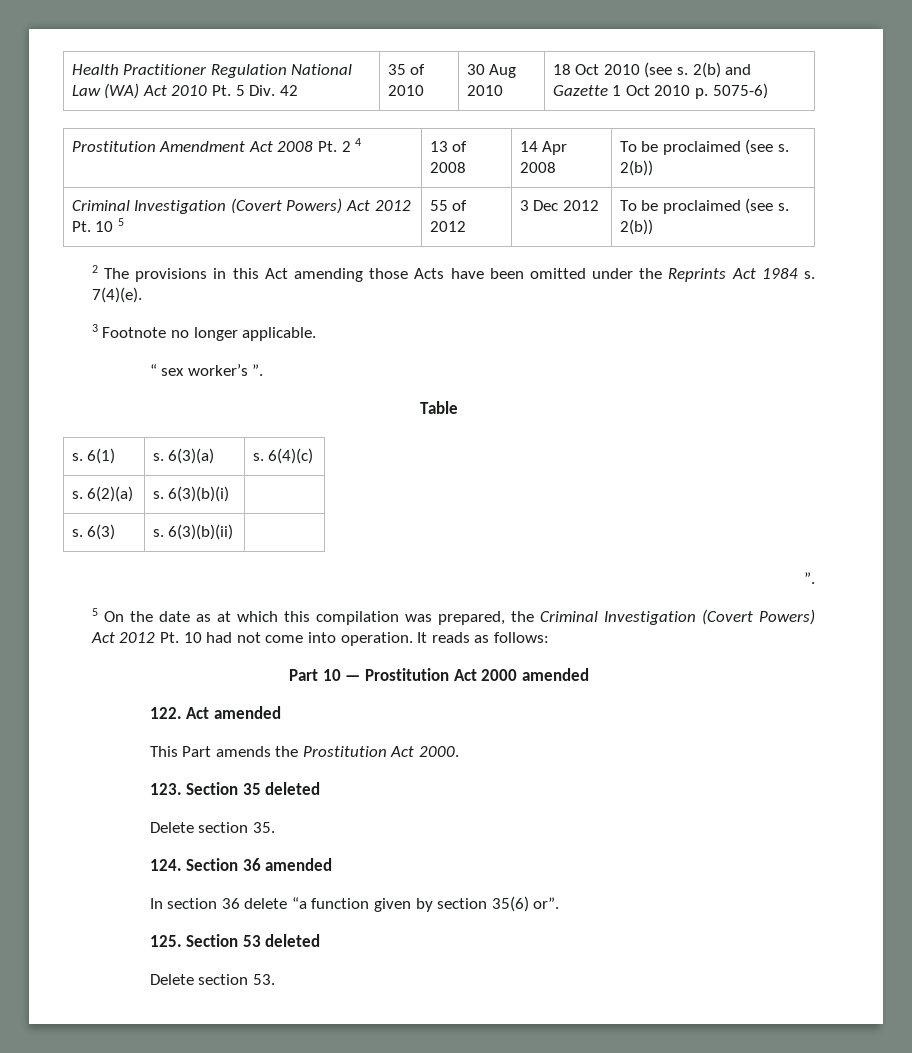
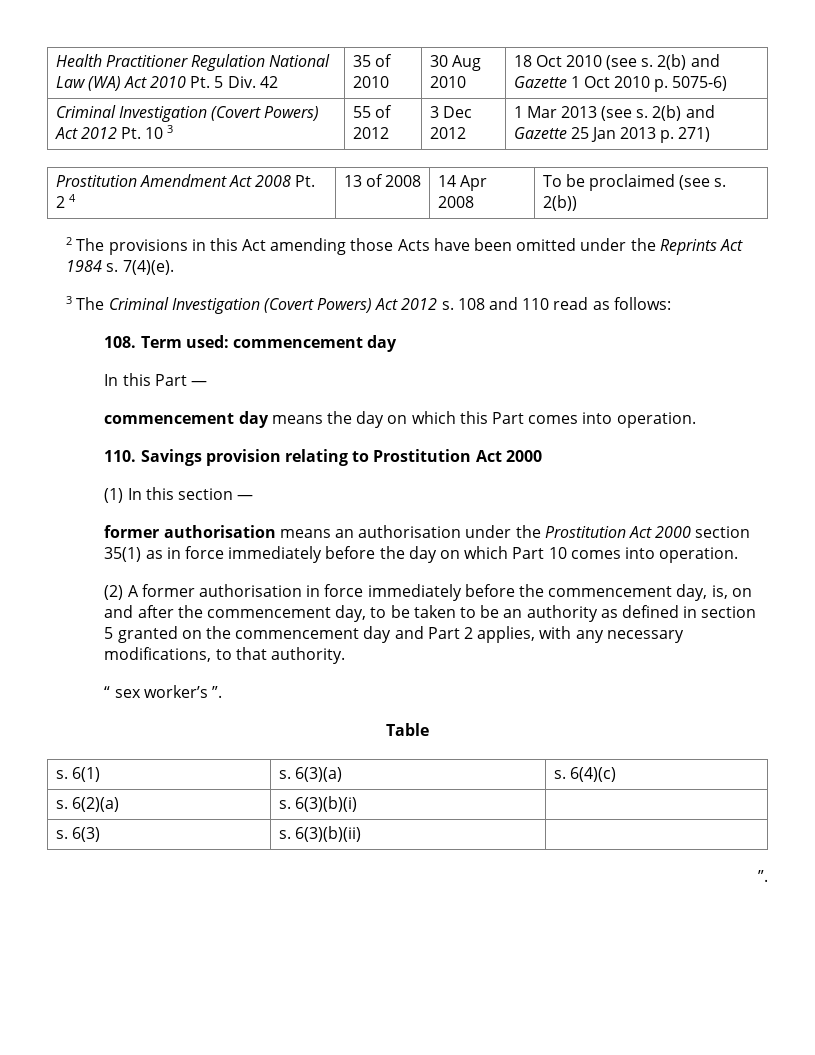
+ Criminal Investigation (Covert Powers) Act 2012 Pt. 10 3 | 55 of 2012 | 3 Dec 2012 | 1 Mar 2013 (see s. 2(b) and Gazette 25 Jan 2013 p. 271)
- Criminal Investigation (Covert Powers) Act 2012 Pt. 10 5 | 55 of 2012 | 3 Dec 2012 | To be proclaimed (see s. 2(b))
- 3 Footnote no longer applicable.
+ 3 The Criminal Investigation (Covert Powers) Act 2012 s. 108 and 110 read as follows:
+ 108. Term used: commencement day
+ In this Part —
+ commencement day means the day on which this Part comes into operation.
+ 110. Savings provision relating to Prostitution Act 2000
+ (1) In this section —
+ former authorisation means an authorisation under the Prostitution Act 2000 section 35(1) as in force immediately before the day on which Part 10 comes into operation.
+ (2) A former authorisation in force immediately before the commencement day, is, on and after the commencement day, to be taken to be an authority as defined in section 5 granted on the commencement day and Part 2 applies, with any necessary modifications, to that authority.
- 5 On the date as at which this compilation was prepared, the Criminal Investigation (Covert Powers) Act 2012 Pt. 10 had not come into operation. It reads as follows:
- Part 10 — Prostitution Act 2000 amended
- 122. Act amended
- This Part amends the Prostitution Act 2000.
- 123. Section 35 deleted
- Delete section 35.
- 124. Section 36 amended
- In section 36 delete “a function given by section 35(6) or”.
- 125. Section 53 deleted
- Delete section 53.

